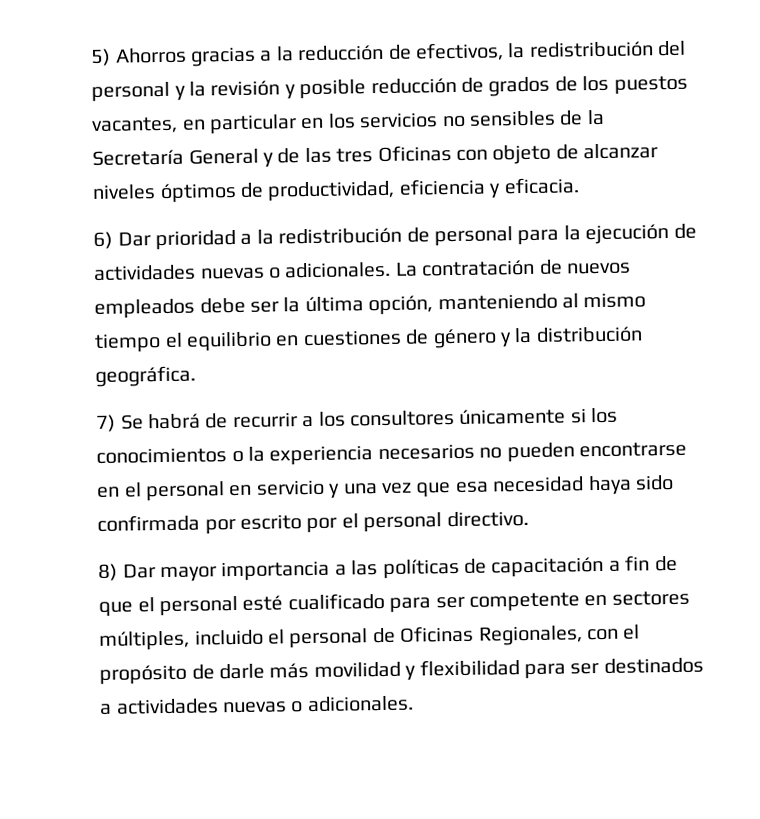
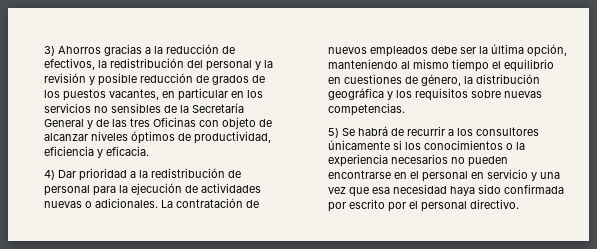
- 5) Ahorros gracias a la reducción de efectivos, la redistribución del personal y la revisión y posible reducción de grados de los puestos vacantes, en particular en los servicios no sensibles de la Secretaría General y de las tres Oficinas con objeto de alcanzar niveles óptimos de productividad, eficiencia y eficacia.
+ 3) Ahorros gracias a la reducción de efectivos, la redistribución del personal y la revisión y posible reducción de grados de los puestos vacantes, en particular en los servicios no sensibles de la Secretaría General y de las tres Oficinas con objeto de alcanzar niveles óptimos de productividad, eficiencia y eficacia.
- 6) Dar prioridad a la redistribución de personal para la ejecución de actividades nuevas o adicionales.
+ 4) Dar prioridad a la redistribución de personal para la ejecución de actividades nuevas o adicionales.
- La contratación de nuevos empleados debe ser la última opción, manteniendo al mismo tiempo el equilibrio en cuestiones de género y la distribución geográfica.
- 7) Se habrá de recurrir a los consultores únicamente si los conocimientos o la experiencia necesarios no pueden encontrarse en el personal en servicio y una vez que esa necesidad haya sido confirmada por escrito por el personal directivo.
+ La contratación de nuevos empleados debe ser la última opción, manteniendo al mismo tiempo el equilibrio en cuestiones de género, la distribución geográfica y los requisitos sobre nuevas competencias.
+ 5) Se habrá de recurrir a los consultores únicamente si los conocimientos o la experiencia necesarios no pueden encontrarse en el personal en servicio y una vez que esa necesidad haya sido confirmada por escrito por el personal directivo.
- 8) Dar mayor importancia a las políticas de capacitación a fin de que el personal esté cualificado para ser competente en sectores múltiples, incluido el personal de Oficinas Regionales, con el propósito de darle más movilidad y flexibilidad para ser destinados a actividades nuevas o adicionales.

